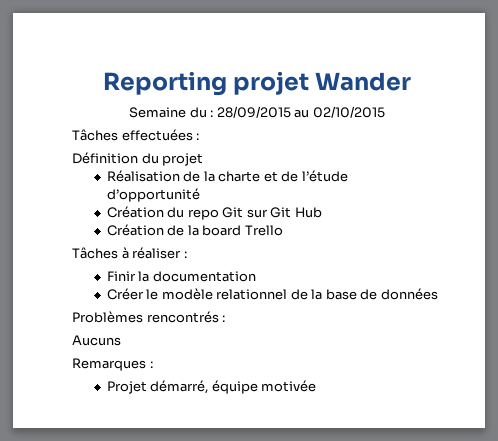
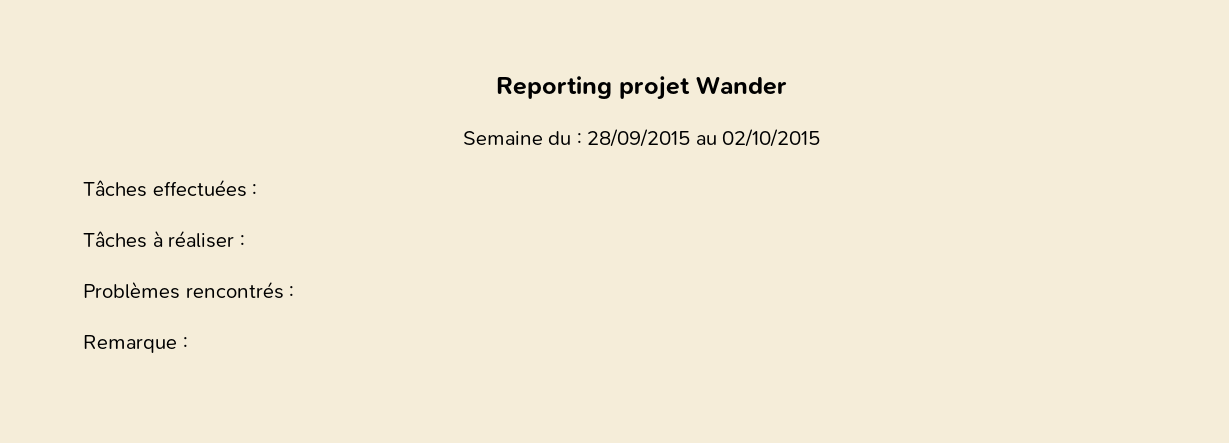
- Définition du projet
- Réalisation de la charte et de l’étude d’opportunité
- Création du repo Git sur Git Hub
- Création de la board Trello
  Tâches à réaliser :
- Finir la documentation
- Créer le modèle relationnel de la base de données
- Aucuns
- Remarques :
- Projet démarré, équipe motivée
+ Remarque :

